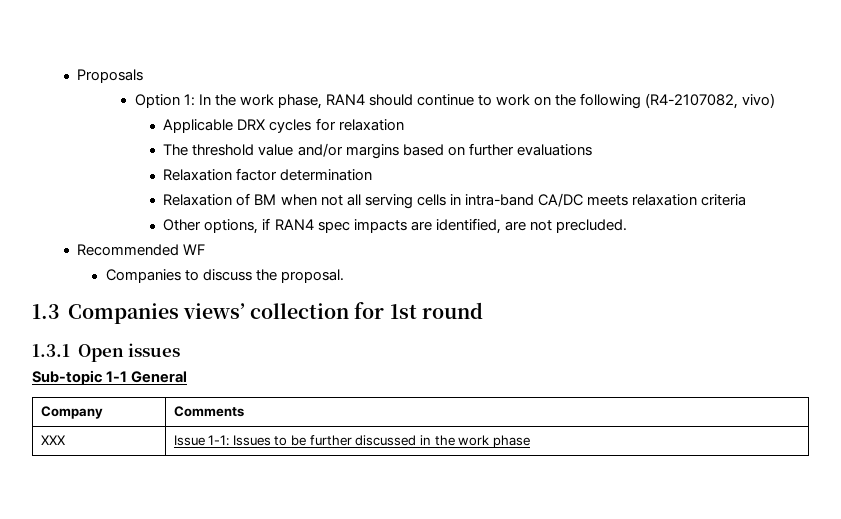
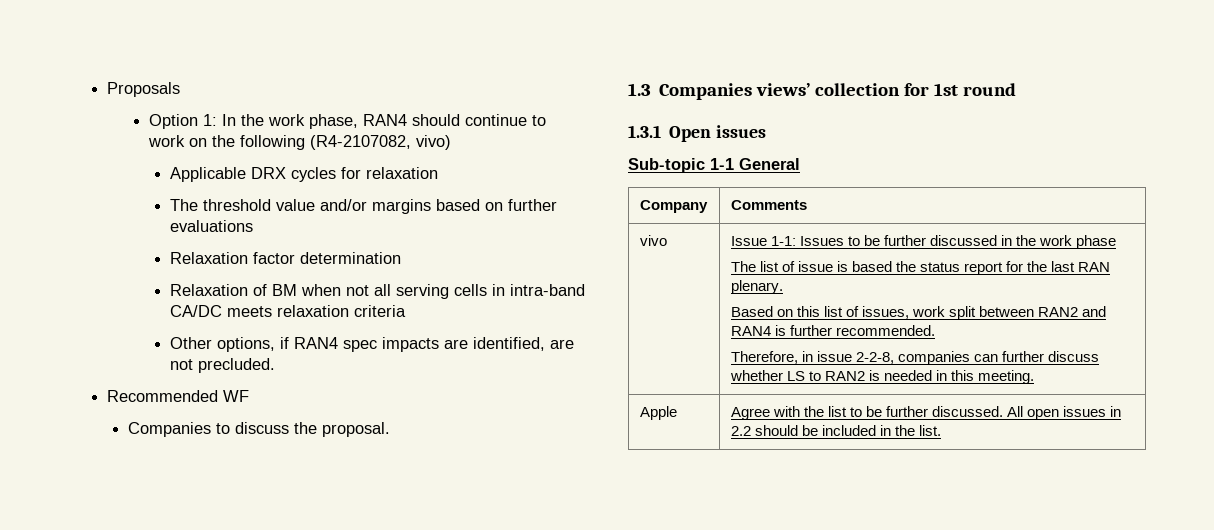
- XXX
+ vivo
+ The list of issue is based the status report for the last RAN plenary.
+ Based on this list of issues, work split between RAN2 and RAN4 is further recommended.
+ Therefore, in issue 2-2-8, companies can further discuss whether LS to RAN2 is needed in this meeting.
+ Apple | Agree with the list to be further discussed. All open issues in 2.2 should be included in the list.

